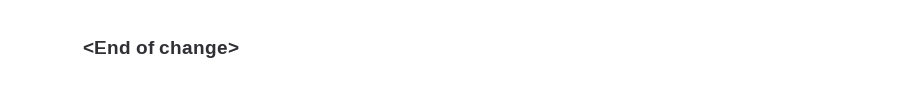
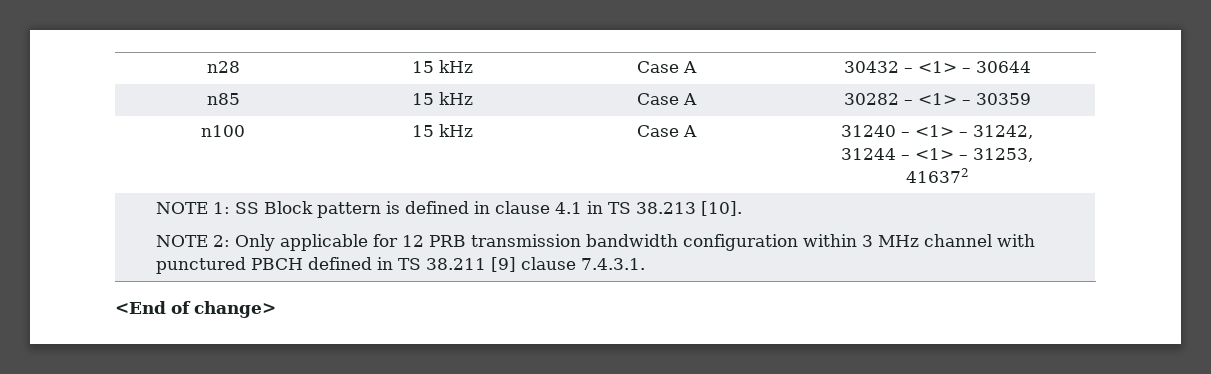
+ n28 | 15 kHz | Case A | 30432 – <1> – 30644
+ n85 | 15 kHz | Case A | 30282 – <1> – 30359
+ n100 | 15 kHz | Case A | 31240 – <1> – 31242,
+ 31244 – <1> – 31253,
+ 416372
+ NOTE 1: SS Block pattern is defined in clause 4.1 in TS 38.213 [10].
+ NOTE 2: Only applicable for 12 PRB transmission bandwidth configuration within 3 MHz channel with punctured PBCH defined in TS 38.211 [9] clause 7.4.3.1.

